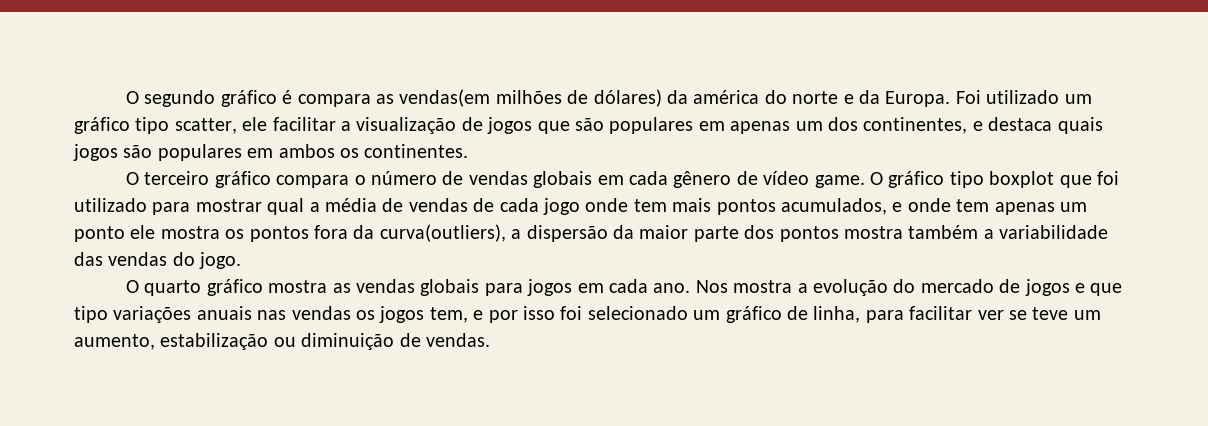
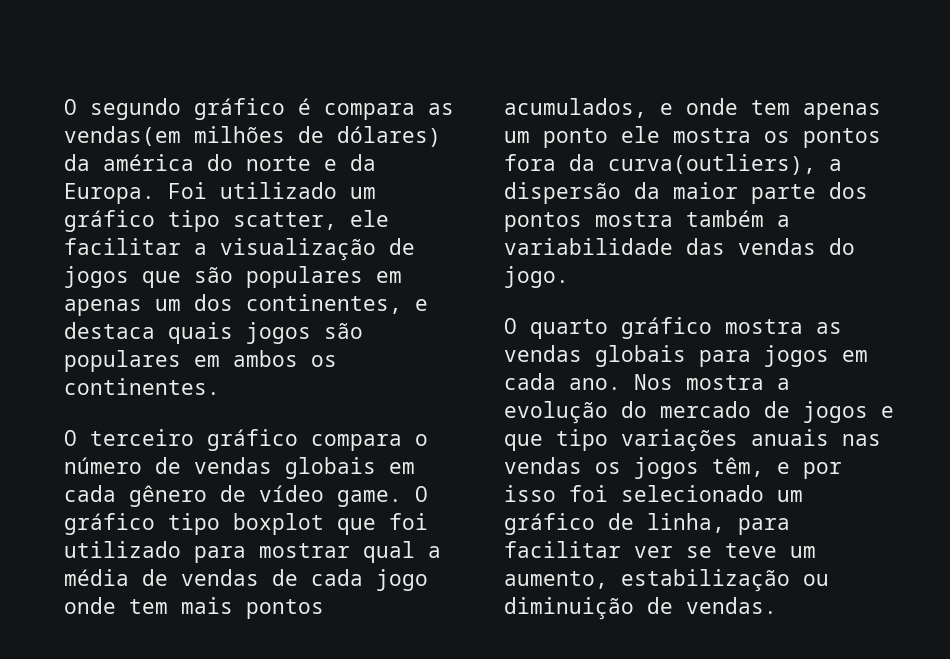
- Nos mostra a evolução do mercado de jogos e que tipo variações anuais nas vendas os jogos tem, e por isso foi selecionado um gráfico de linha, para facilitar ver se teve um aumento, estabilização ou diminuição de vendas.
+ Nos mostra a evolução do mercado de jogos e que tipo variações anuais nas vendas os jogos têm, e por isso foi selecionado um gráfico de linha, para facilitar ver se teve um aumento, estabilização ou diminuição de vendas.

